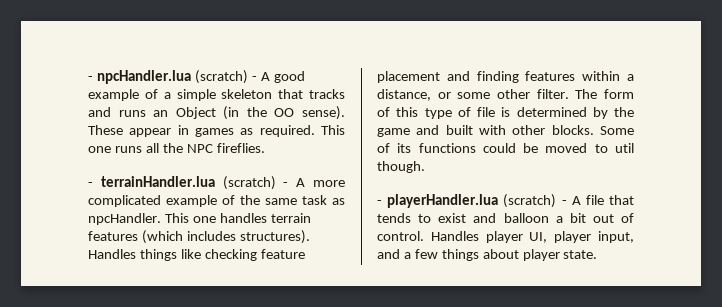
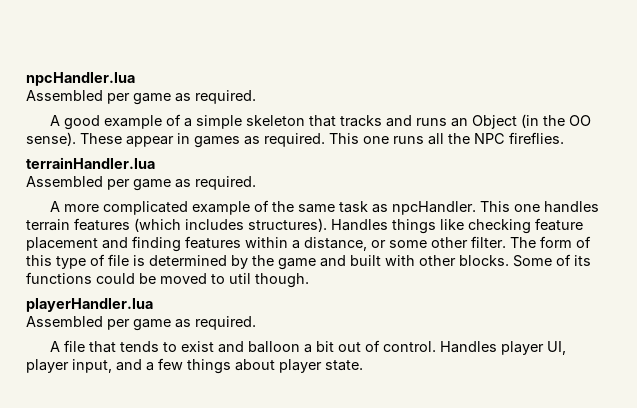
- - npcHandler.lua (scratch) - A good example of a simple skeleton that tracks and runs an Object (in the OO sense).
+ npcHandler.lua
+ Assembled per game as required.
+ A good example of a simple skeleton that tracks and runs an Object (in the OO sense).
- - terrainHandler.lua (scratch) - A more complicated example of the same task as npcHandler.
+ terrainHandler.lua
+ Assembled per game as required.
+ A more complicated example of the same task as npcHandler.
- - playerHandler.lua (scratch) - A file that tends to exist and balloon a bit out of control.
+ playerHandler.lua
+ Assembled per game as required.
+ A file that tends to exist and balloon a bit out of control.

